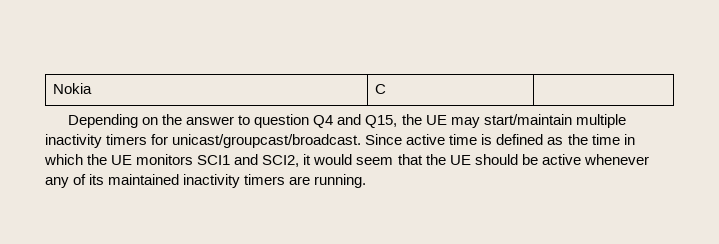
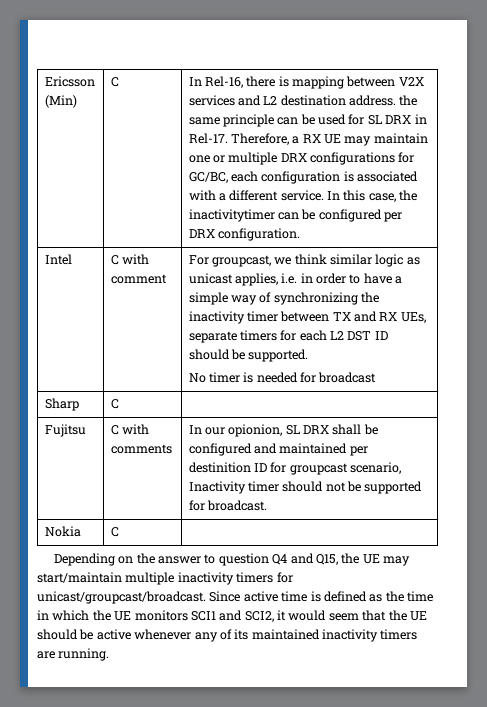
+ Ericsson (Min) | C | In Rel-16, there is mapping between V2X services and L2 destination address. the same principle can be used for SL DRX in Rel-17. Therefore, a RX UE may maintain one or multiple DRX configurations for GC/BC, each configuration is associated with a different service. In this case, the inactivitytimer can be configured per DRX configuration.
+ Intel | C with comment | For groupcast, we think similar logic as unicast applies, i.e. in order to have a simple way of synchronizing the inactivity timer between TX and RX UEs, separate timers for each L2 DST ID should be supported.
+ No timer is needed for broadcast
+ Sharp | C |
+ Fujitsu | C with comments | In our opionion, SL DRX shall be configured and maintained per destinition ID for groupcast scenario, Inactivity timer should not be supported for broadcast.

